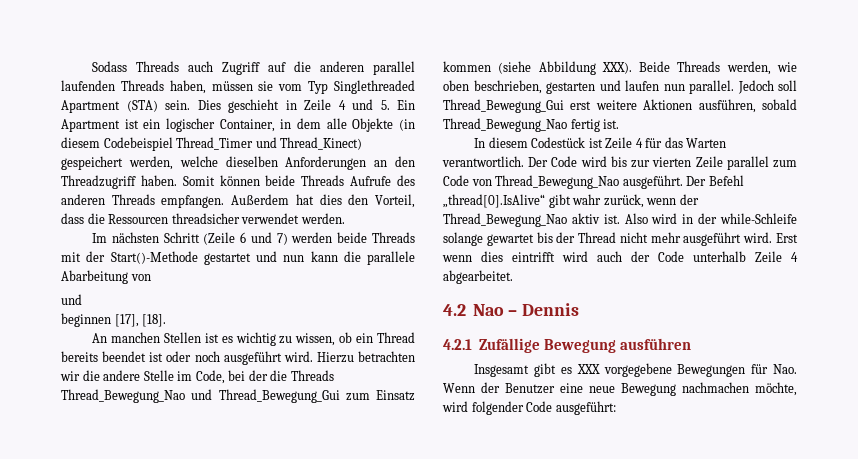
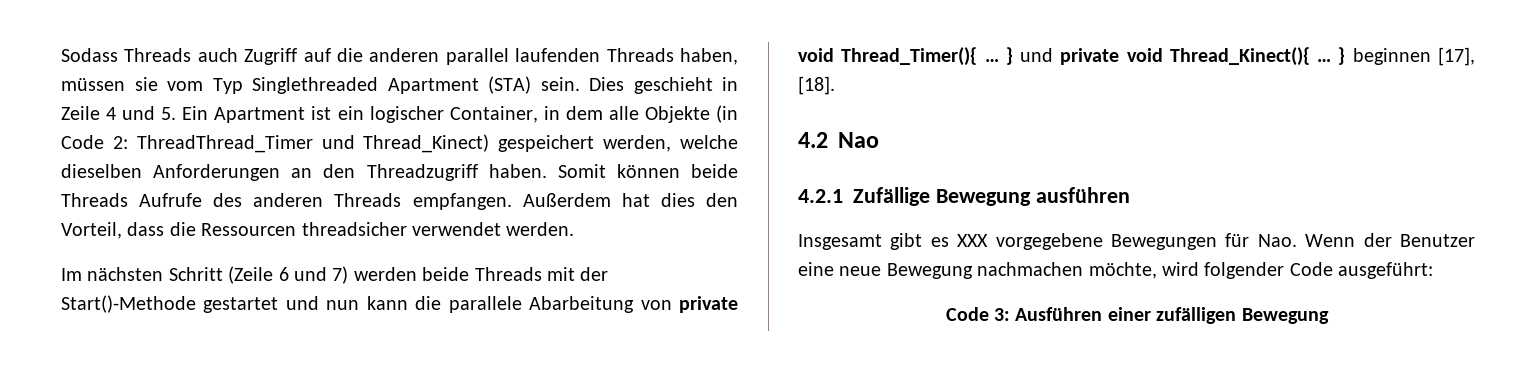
- Dies geschieht in Zeile 4 und 5. Ein Apartment ist ein logischer Container, in dem alle Objekte (in diesem Codebeispiel Thread_Timer und Thread_Kinect) gespeichert werden, welche dieselben Anforderungen an den Threadzugriff haben.
+ Dies geschieht in Zeile 4 und 5. Ein Apartment ist ein logischer Container, in dem alle Objekte (in Code 2: ThreadThread_Timer und Thread_Kinect) gespeichert werden, welche dieselben Anforderungen an den Threadzugriff haben.
- Im nächsten Schritt (Zeile 6 und 7) werden beide Threads mit der Start()-Methode gestartet und nun kann die parallele Abarbeitung von
- und
- beginnen [17], [18].
- An manchen Stellen ist es wichtig zu wissen, ob ein Thread bereits beendet ist oder noch ausgeführt wird. Hierzu betrachten wir die andere Stelle im Code, bei der die Threads Thread_Bewegung_Nao und Thread_Bewegung_Gui zum Einsatz kommen (siehe Abbildung XXX). Beide Threads werden, wie oben beschrieben, gestarten und laufen nun parallel. Jedoch soll Thread_Bewegung_Gui erst weitere Aktionen ausführen, sobald Thread_Bewegung_Nao fertig ist.
- In diesem Codestück ist Zeile 4 für das Warten verantwortlich. Der Code wird bis zur vierten Zeile parallel zum Code von Thread_Bewegung_Nao ausgeführt. Der Befehl „thread[0].IsAlive“ gibt wahr zurück, wenn der Thread_Bewegung_Nao aktiv ist. Also wird in der while-Schleife solange gewartet bis der Thread nicht mehr ausgeführt wird. Erst wenn dies eintrifft wird auch der Code unterhalb Zeile 4 abgearbeitet.
+ Im nächsten Schritt (Zeile 6 und 7) werden beide Threads mit der Start()-Methode gestartet und nun kann die parallele Abarbeitung von private void Thread_Timer(){ … } und private void Thread_Kinect(){ … } beginnen [17], [18].
- 4.2 Nao – Dennis
+ 4.2 Nao
+ Code 3: Ausführen einer zufälligen Bewegung

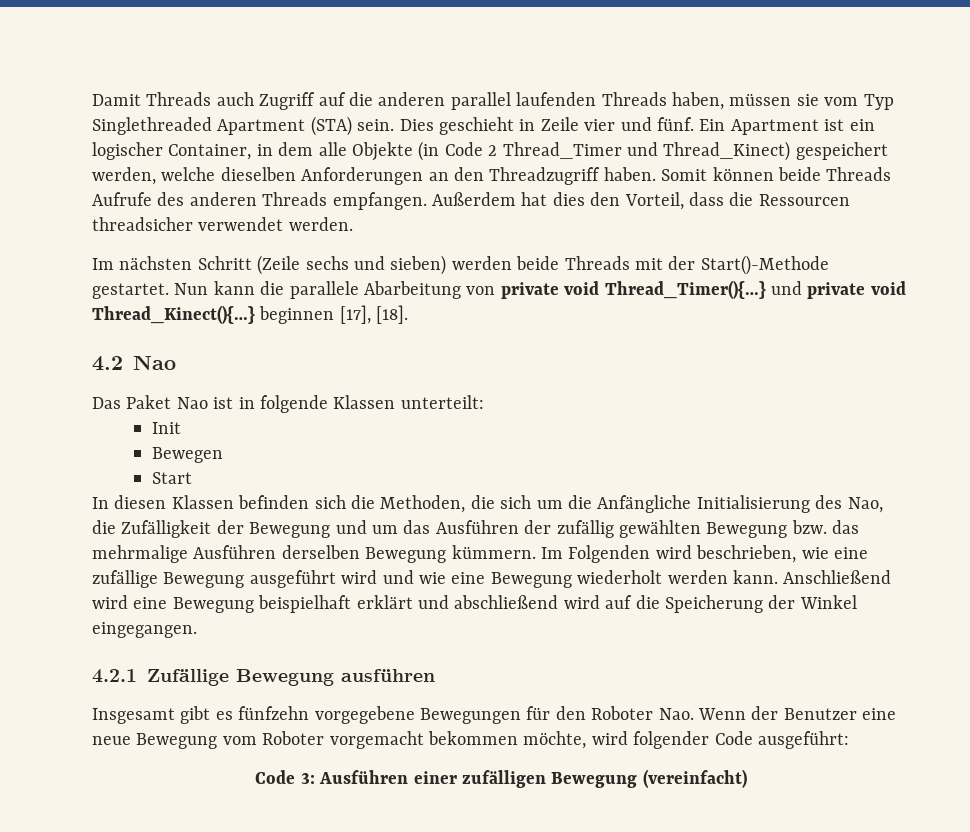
- Sodass Threads auch Zugriff auf die anderen parallel laufenden Threads haben, müssen sie vom Typ Singlethreaded Apartment (STA) sein.
+ Damit Threads auch Zugriff auf die anderen parallel laufenden Threads haben, müssen sie vom Typ Singlethreaded Apartment (STA) sein.
- Dies geschieht in Zeile 4 und 5. Ein Apartment ist ein logischer Container, in dem alle Objekte (in Code 2: ThreadThread_Timer und Thread_Kinect) gespeichert werden, welche dieselben Anforderungen an den Threadzugriff haben.
+ Dies geschieht in Zeile vier und fünf. Ein Apartment ist ein logischer Container, in dem alle Objekte (in Code 2 Thread_Timer und Thread_Kinect) gespeichert werden, welche dieselben Anforderungen an den Threadzugriff haben.
- Im nächsten Schritt (Zeile 6 und 7) werden beide Threads mit der Start()-Methode gestartet und nun kann die parallele Abarbeitung von private void Thread_Timer(){ … } und private void Thread_Kinect(){ … } beginnen [17], [18].
+ Im nächsten Schritt (Zeile sechs und sieben) werden beide Threads mit der Start()-Methode gestartet. Nun kann die parallele Abarbeitung von private void Thread_Timer(){…} und private void Thread_Kinect(){…} beginnen [17], [18].
+ Das Paket Nao ist in folgende Klassen unterteilt:
+ Init
+ Bewegen
+ Start
+ In diesen Klassen befinden sich die Methoden, die sich um die Anfängliche Initialisierung des Nao, die Zufälligkeit der Bewegung und um das Ausführen der zufällig gewählten Bewegung bzw. das mehrmalige Ausführen derselben Bewegung kümmern. Im Folgenden wird beschrieben, wie eine zufällige Bewegung ausgeführt wird und wie eine Bewegung wiederholt werden kann. Anschließend wird eine Bewegung beispielhaft erklärt und abschließend wird auf die Speicherung der Winkel eingegangen.
- Insgesamt gibt es XXX vorgegebene Bewegungen für Nao. Wenn der Benutzer eine neue Bewegung nachmachen möchte, wird folgender Code ausgeführt:
+ Insgesamt gibt es fünfzehn vorgegebene Bewegungen für den Roboter Nao. Wenn der Benutzer eine neue Bewegung vom Roboter vorgemacht bekommen möchte, wird folgender Code ausgeführt:
- Code 3: Ausführen einer zufälligen Bewegung
+ Code 3: Ausführen einer zufälligen Bewegung (vereinfacht)

